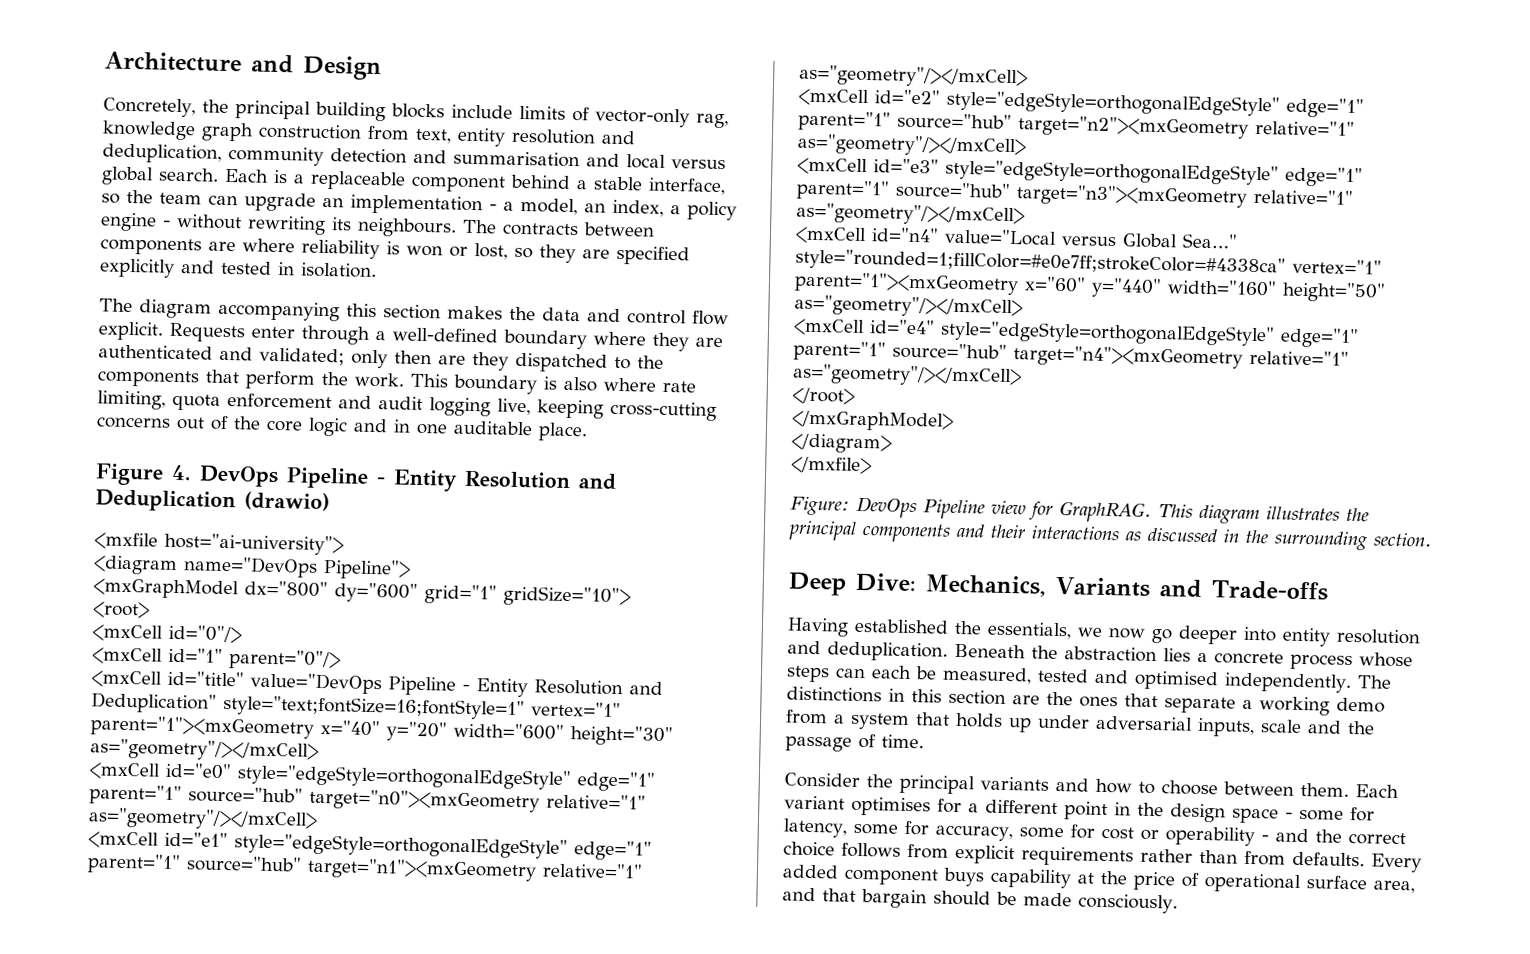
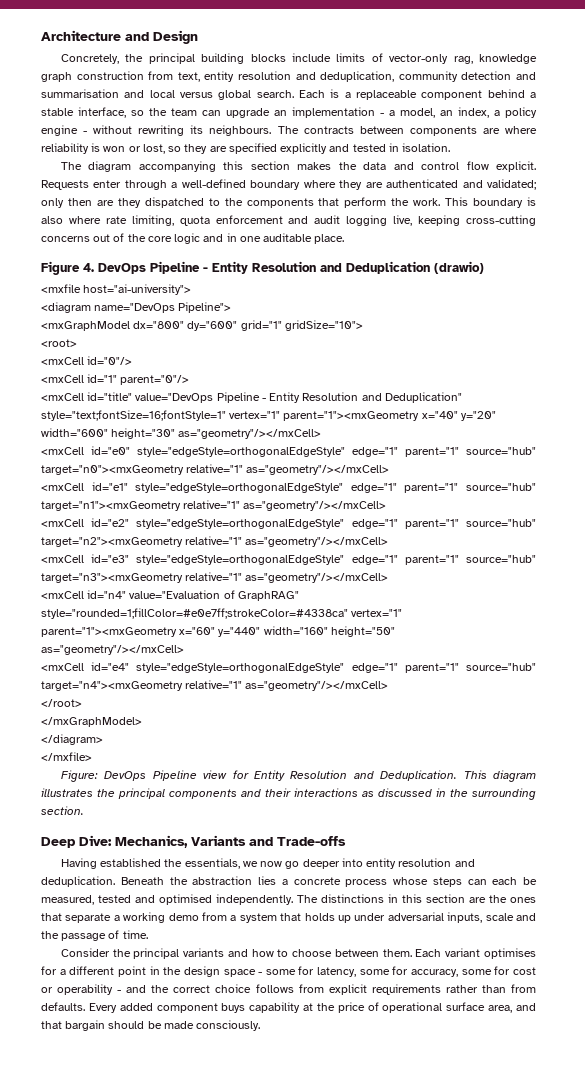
- <mxCell id="n4" value="Local versus Global Sea…" style="rounded=1;fillColor=#e0e7ff;strokeColor=#4338ca" vertex="1" parent="1"><mxGeometry x="60" y="440" width="160" height="50" as="geometry"/></mxCell>
+ <mxCell id="n4" value="Evaluation of GraphRAG" style="rounded=1;fillColor=#e0e7ff;strokeColor=#4338ca" vertex="1" parent="1"><mxGeometry x="60" y="440" width="160" height="50" as="geometry"/></mxCell>
- Figure: DevOps Pipeline view for GraphRAG.
+ Figure: DevOps Pipeline view for Entity Resolution and Deduplication.

